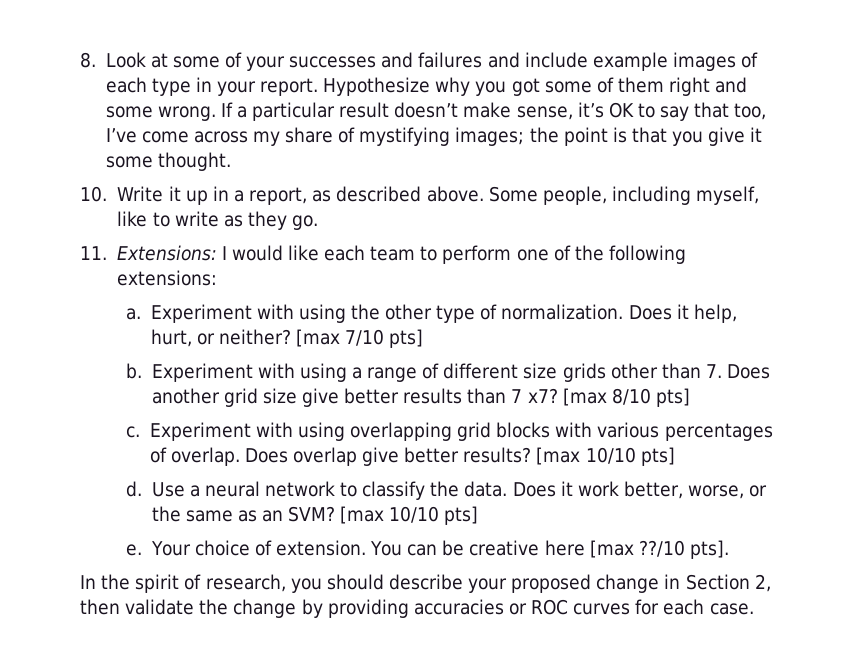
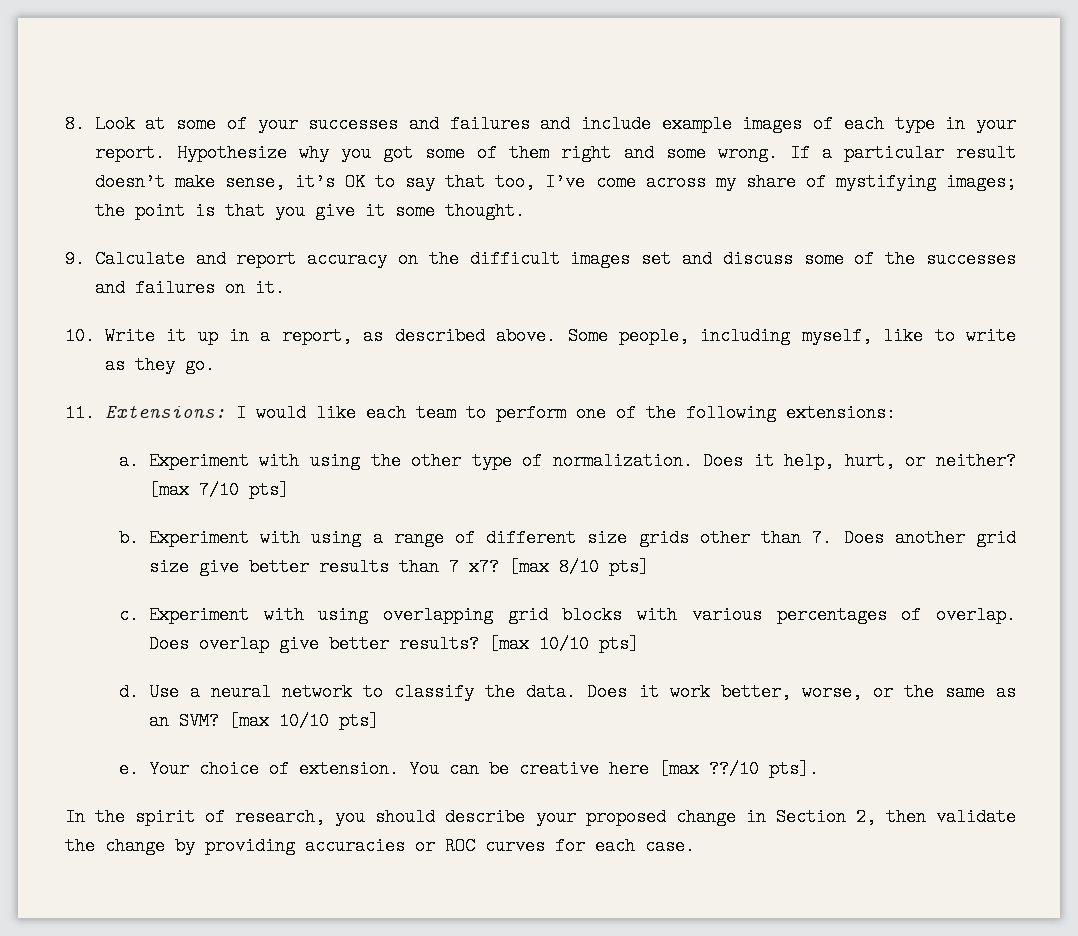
+ 9. Calculate and report accuracy on the difficult images set and discuss some of the successes and failures on it.

